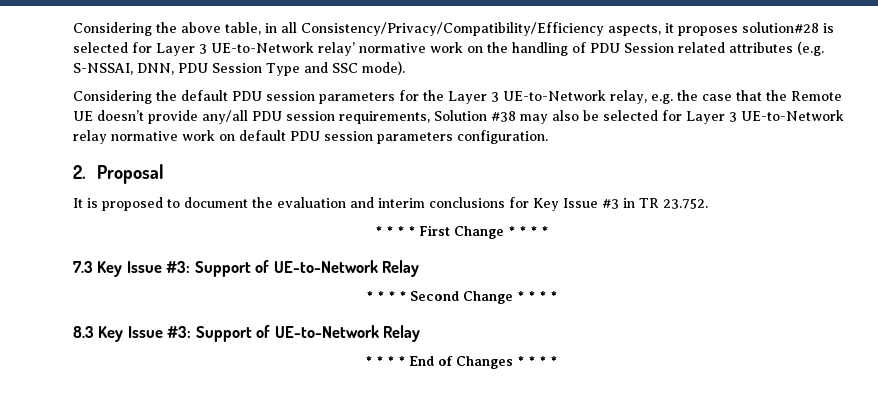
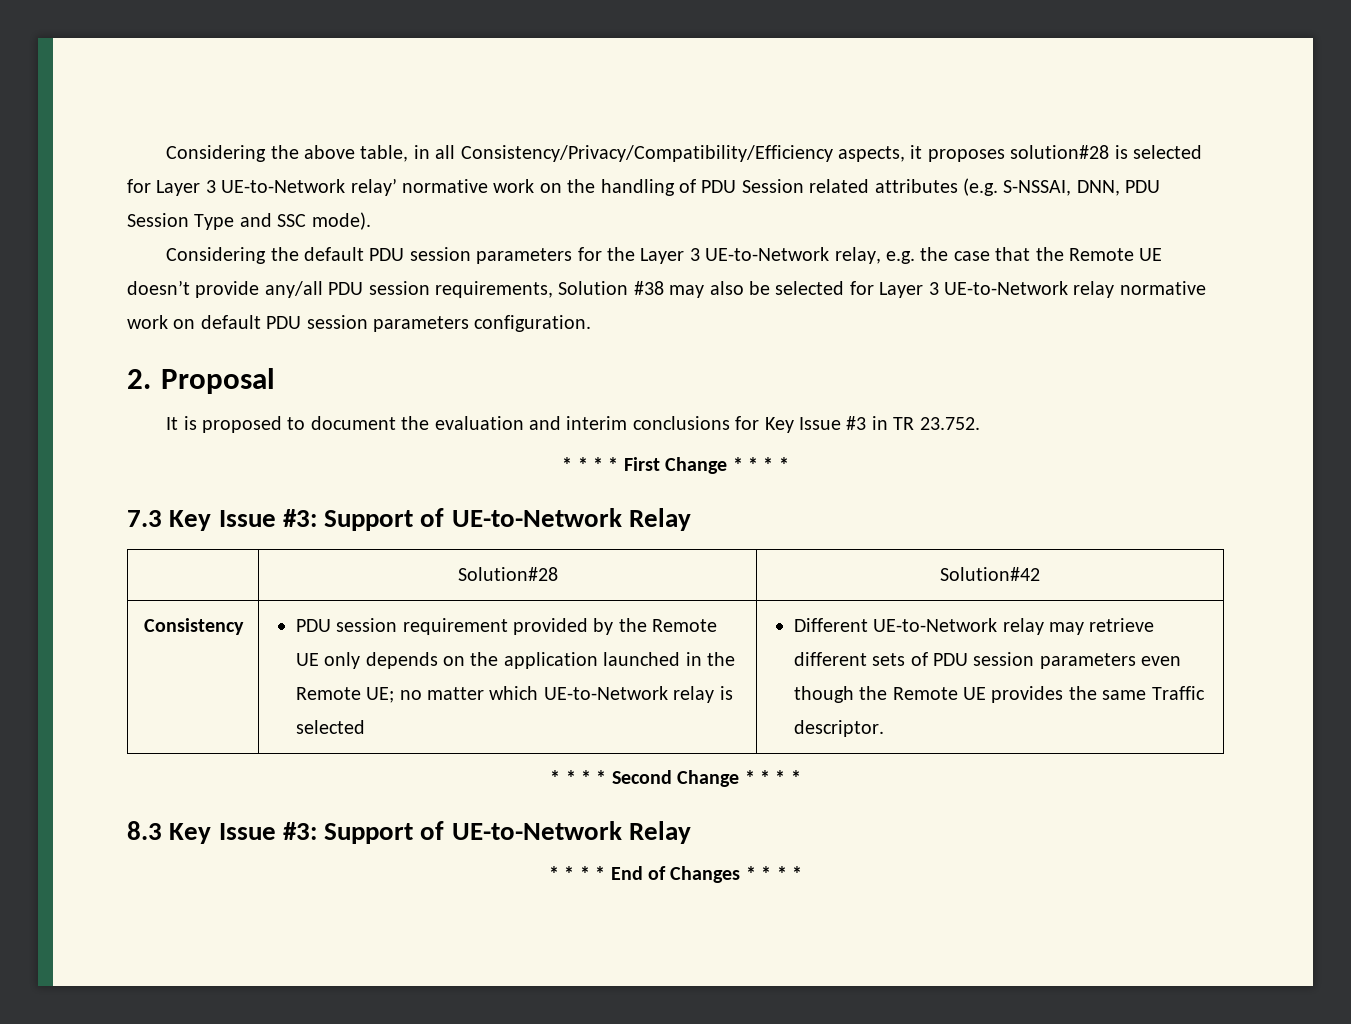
+ | Solution#28 | Solution#42
+ Consistency | PDU session requirement provided by the Remote UE only depends on the application launched in the Remote UE; no matter which UE-to-Network relay is selected | Different UE-to-Network relay may retrieve different sets of PDU session parameters even though the Remote UE provides the same Traffic descriptor.

